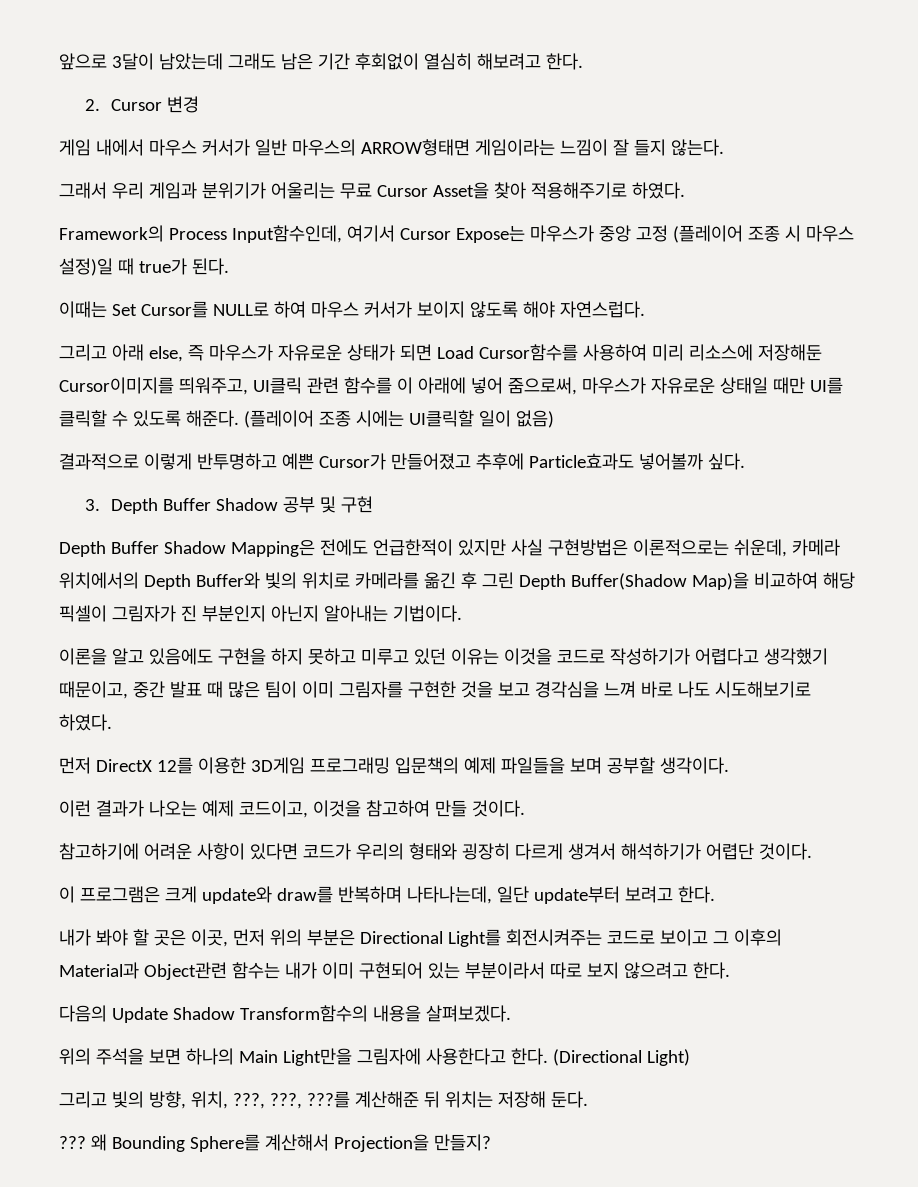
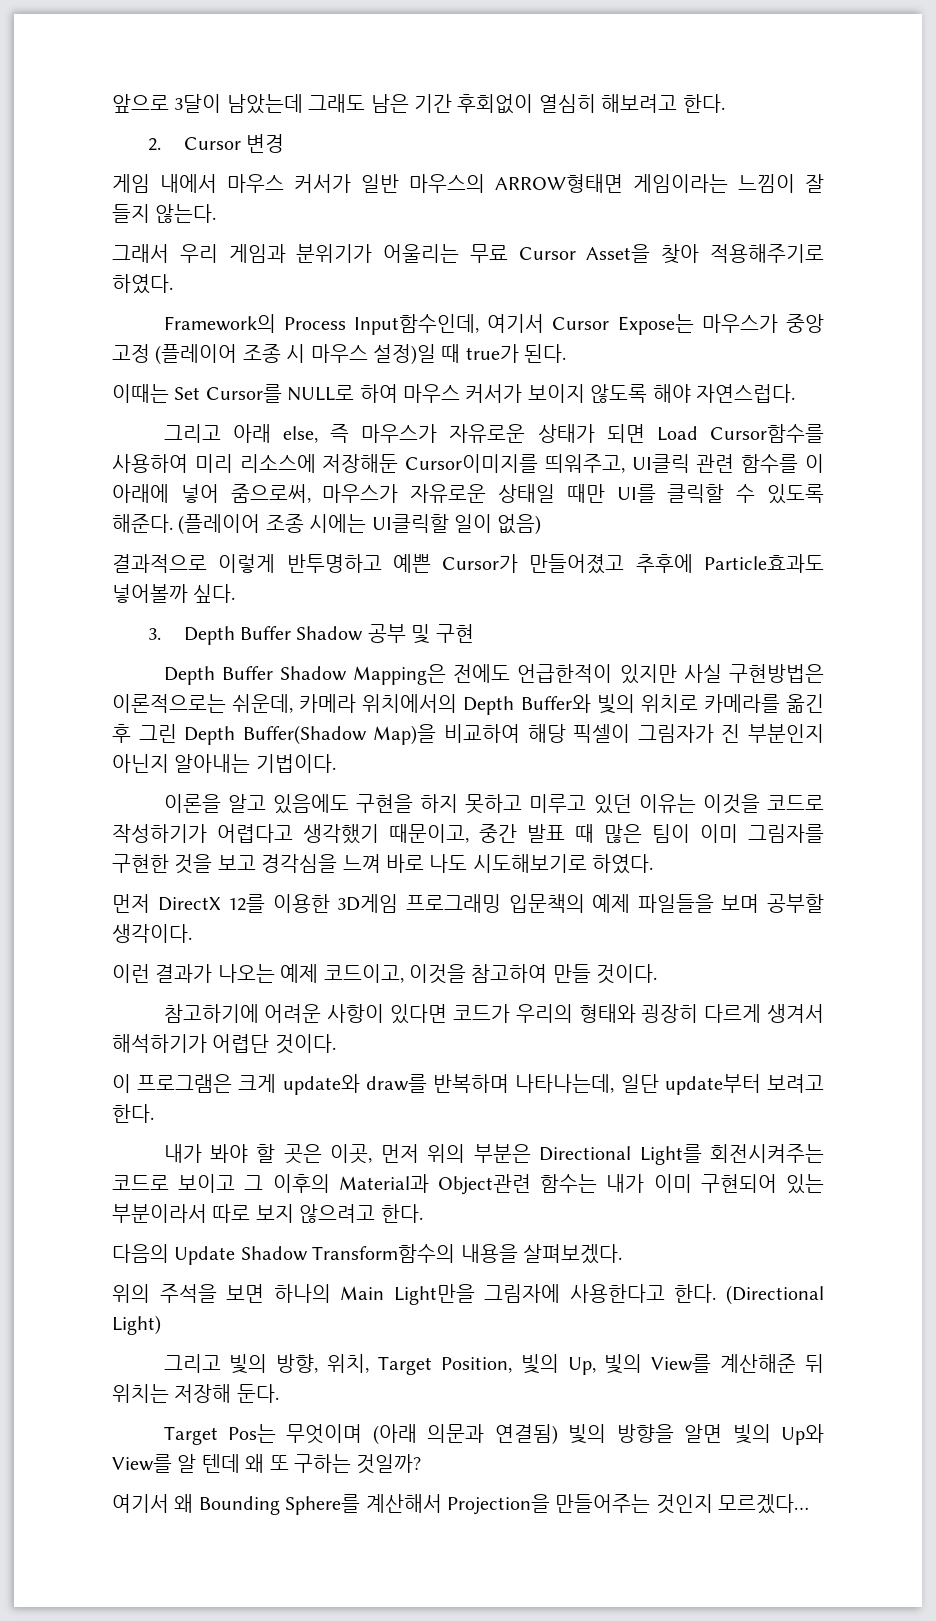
- 그리고 빛의 방향, 위치, ???, ???, ???를 계산해준 뒤 위치는 저장해 둔다.
+ 그리고 빛의 방향, 위치, Target Position, 빛의 Up, 빛의 View를 계산해준 뒤 위치는 저장해 둔다.
- ??? 왜 Bounding Sphere를 계산해서 Projection을 만들지?
+ Target Pos는 무엇이며 (아래 의문과 연결됨) 빛의 방향을 알면 빛의 Up와 View를 알 텐데 왜 또 구하는 것일까?
+ 여기서 왜 Bounding Sphere를 계산해서 Projection을 만들어주는 것인지 모르겠다…

